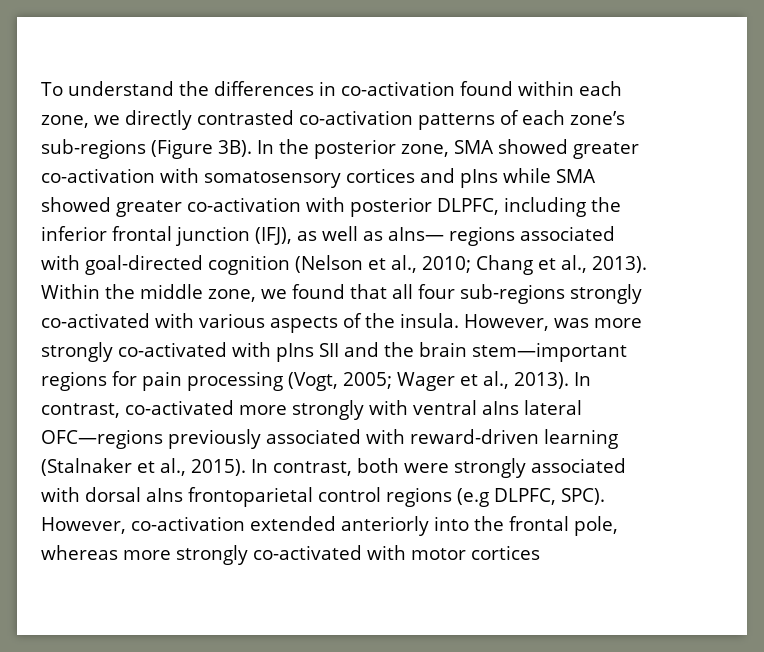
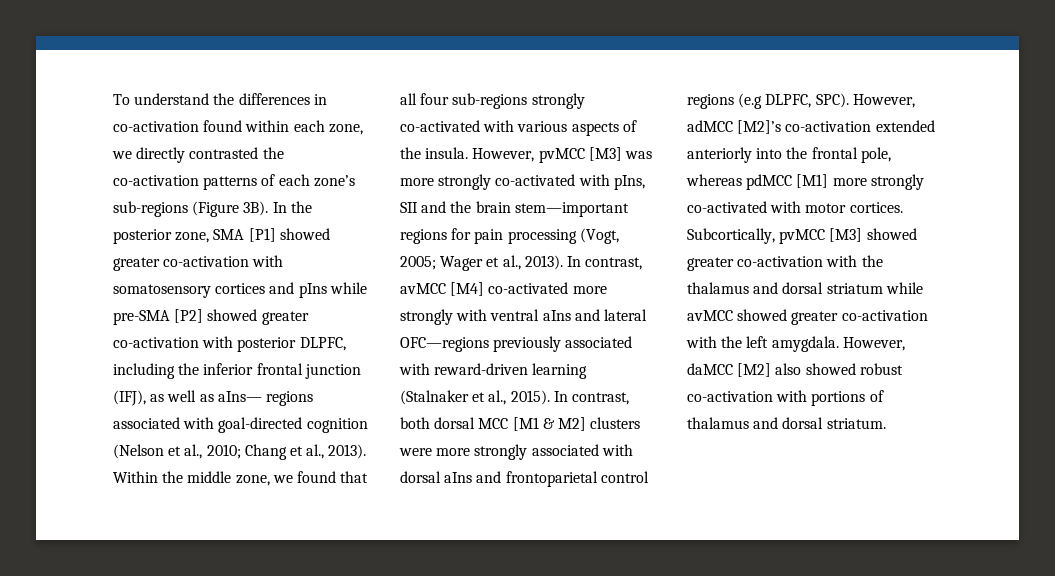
- To understand the differences in co-activation found within each zone, we directly contrasted co-activation patterns of each zone’s sub-regions (Figure 3B).
+ To understand the differences in co-activation found within each zone, we directly contrasted the co-activation patterns of each zone’s sub-regions (Figure 3B).
- In the posterior zone, SMA showed greater co-activation with somatosensory cortices and pIns while SMA showed greater co-activation with posterior DLPFC, including the inferior frontal junction (IFJ), as well as aIns— regions associated with goal-directed cognition (Nelson et al., 2010; Chang et al., 2013).
+ In the posterior zone, SMA [P1] showed greater co-activation with somatosensory cortices and pIns while pre-SMA [P2] showed greater co-activation with posterior DLPFC, including the inferior frontal junction (IFJ), as well as aIns— regions associated with goal-directed cognition (Nelson et al., 2010; Chang et al., 2013).
- However, was more strongly co-activated with pIns SII and the brain stem—important regions for pain processing (Vogt, 2005; Wager et al., 2013).
+ However, pvMCC [M3] was more strongly co-activated with pIns, SII and the brain stem—important regions for pain processing (Vogt, 2005; Wager et al., 2013).
- In contrast, co-activated more strongly with ventral aIns lateral OFC—regions previously associated with reward-driven learning (Stalnaker et al., 2015).
+ In contrast, avMCC [M4] co-activated more strongly with ventral aIns and lateral OFC—regions previously associated with reward-driven learning (Stalnaker et al., 2015).
- In contrast, both were strongly associated with dorsal aIns frontoparietal control regions (e.g DLPFC, SPC).
+ In contrast, both dorsal MCC [M1 & M2] clusters were more strongly associated with dorsal aIns and frontoparietal control regions (e.g DLPFC, SPC).
- However, co-activation extended anteriorly into the frontal pole, whereas more strongly co-activated with motor cortices
+ However, adMCC [M2]’s co-activation extended anteriorly into the frontal pole, whereas pdMCC [M1] more strongly co-activated with motor cortices. Subcortically, pvMCC [M3] showed greater co-activation with the thalamus and dorsal striatum while avMCC showed greater co-activation with the left amygdala. However, daMCC [M2] also showed robust co-activation with portions of thalamus and dorsal striatum.

